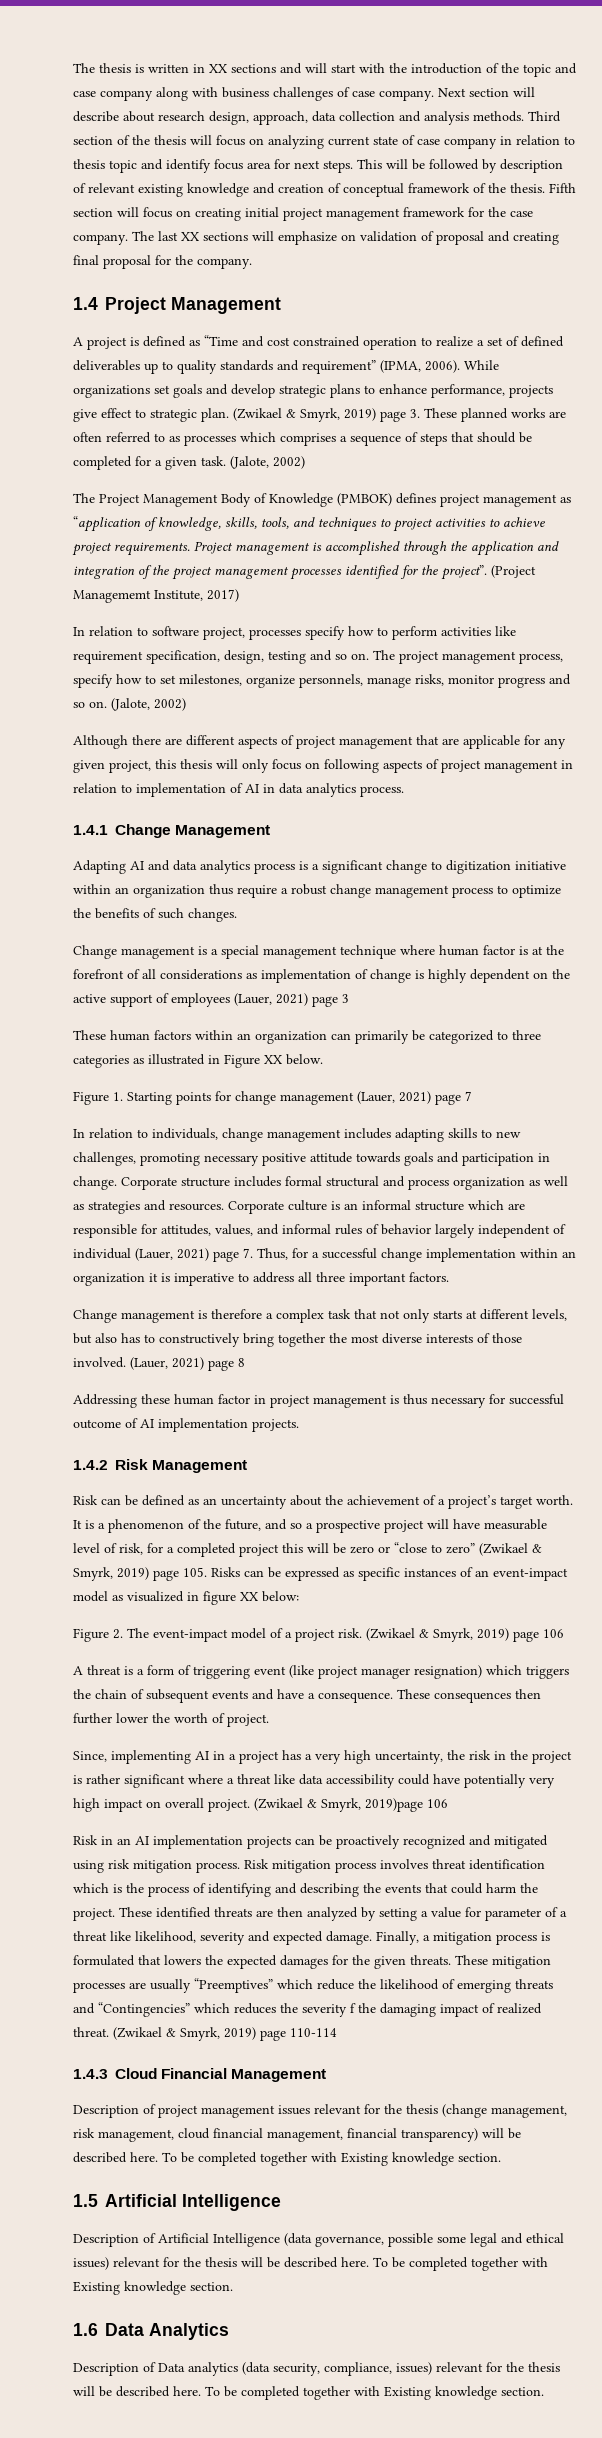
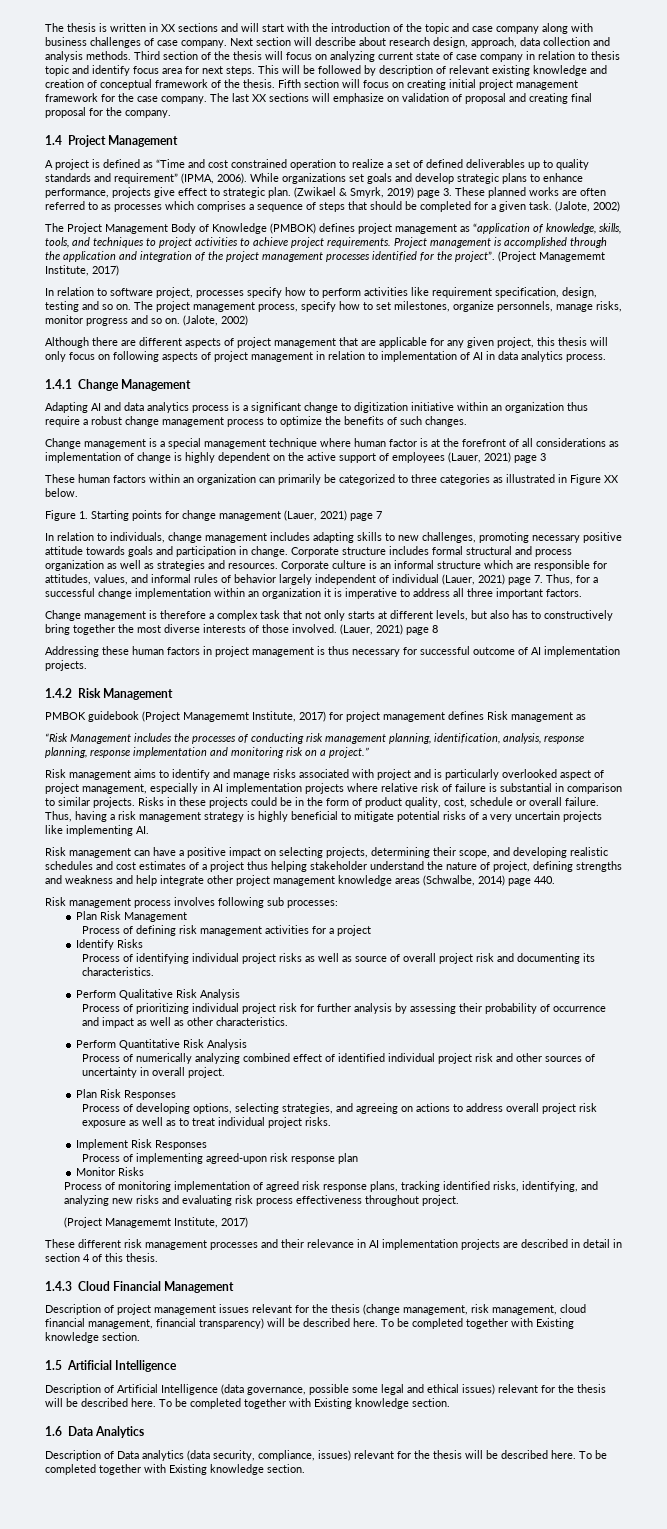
- Addressing these human factor in project management is thus necessary for successful outcome of AI implementation projects.
+ Addressing these human factors in project management is thus necessary for successful outcome of AI implementation projects.
- Risk can be defined as an uncertainty about the achievement of a project’s target worth. It is a phenomenon of the future, and so a prospective project will have measurable level of risk, for a completed project this will be zero or “close to zero” (Zwikael & Smyrk, 2019) page 105. Risks can be expressed as specific instances of an event-impact model as visualized in figure XX below:
- Figure 2. The event-impact model of a project risk. (Zwikael & Smyrk, 2019) page 106
- A threat is a form of triggering event (like project manager resignation) which triggers the chain of subsequent events and have a consequence. These consequences then further lower the worth of project.
- Since, implementing AI in a project has a very high uncertainty, the risk in the project is rather significant where a threat like data accessibility could have potentially very high impact on overall project. (Zwikael & Smyrk, 2019)page 106
- Risk in an AI implementation projects can be proactively recognized and mitigated using risk mitigation process. Risk mitigation process involves threat identification which is the process of identifying and describing the events that could harm the project. These identified threats are then analyzed by setting a value for parameter of a threat like likelihood, severity and expected damage. Finally, a mitigation process is formulated that lowers the expected damages for the given threats. These mitigation processes are usually “Preemptives” which reduce the likelihood of emerging threats and “Contingencies” which reduces the severity f the damaging impact of realized threat. (Zwikael & Smyrk, 2019) page 110-114
+ PMBOK guidebook (Project Managememt Institute, 2017) for project management defines Risk management as
+ “Risk Management includes the processes of conducting risk management planning, identification, analysis, response planning, response implementation and monitoring risk on a project.”
+ Risk management aims to identify and manage risks associated with project and is particularly overlooked aspect of project management, especially in AI implementation projects where relative risk of failure is substantial in comparison to similar projects. Risks in these projects could be in the form of product quality, cost, schedule or overall failure. Thus, having a risk management strategy is highly beneficial to mitigate potential risks of a very uncertain projects like implementing AI.
+ Risk management can have a positive impact on selecting projects, determining their scope, and developing realistic schedules and cost estimates of a project thus helping stakeholder understand the nature of project, defining strengths and weakness and help integrate other project management knowledge areas (Schwalbe, 2014) page 440.
+ Risk management process involves following sub processes:
+ Plan Risk Management
+ Process of defining risk management activities for a project
+ Identify Risks
+ Process of identifying individual project risks as well as source of overall project risk and documenting its characteristics.
+ Perform Qualitative Risk Analysis
+ Process of prioritizing individual project risk for further analysis by assessing their probability of occurrence and impact as well as other characteristics.
+ Perform Quantitative Risk Analysis
+ Process of numerically analyzing combined effect of identified individual project risk and other sources of uncertainty in overall project.
+ Plan Risk Responses
+ Process of developing options, selecting strategies, and agreeing on actions to address overall project risk exposure as well as to treat individual project risks.
+ Implement Risk Responses
+ Process of implementing agreed-upon risk response plan
+ Monitor Risks
+ Process of monitoring implementation of agreed risk response plans, tracking identified risks, identifying, and analyzing new risks and evaluating risk process effectiveness throughout project.
+ (Project Managememt Institute, 2017)
+ These different risk management processes and their relevance in AI implementation projects are described in detail in section 4 of this thesis.

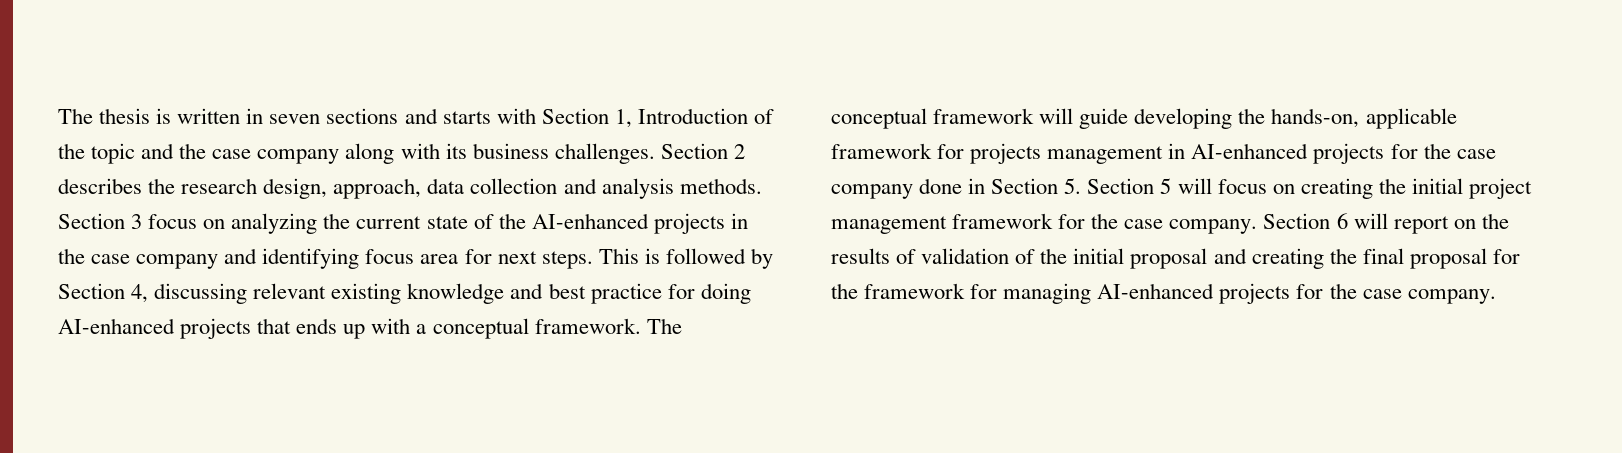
- The thesis is written in XX sections and will start with the introduction of the topic and case company along with business challenges of case company. Next section will describe about research design, approach, data collection and analysis methods.
+ The thesis is written in seven sections and starts with Section 1, Introduction of the topic and the case company along with its business challenges. Section 2 describes the research design, approach, data collection and analysis methods.
- Third section of the thesis will focus on analyzing current state of case company in relation to thesis topic and identify focus area for next steps.
+ Section 3 focus on analyzing the current state of the AI-enhanced projects in the case company and identifying focus area for next steps.
- This will be followed by description of relevant existing knowledge and creation of conceptual framework of the thesis. Fifth section will focus on creating initial project management framework for the case company.
+ This is followed by Section 4, discussing relevant existing knowledge and best practice for doing AI-enhanced projects that ends up with a conceptual framework. The conceptual framework will guide developing the hands-on, applicable framework for projects management in AI-enhanced projects for the case company done in Section 5. Section 5 will focus on creating the initial project management framework for the case company.
- The last XX sections will emphasize on validation of proposal and creating final proposal for the company.
- 1.4 Project Management
- A project is defined as “Time and cost constrained operation to realize a set of defined deliverables up to quality standards and requirement” (IPMA, 2006). While organizations set goals and develop strategic plans to enhance performance, projects give effect to strategic plan. (Zwikael & Smyrk, 2019) page 3. These planned works are often referred to as processes which comprises a sequence of steps that should be completed for a given task. (Jalote, 2002)
- The Project Management Body of Knowledge (PMBOK) defines project management as “application of knowledge, skills, tools, and techniques to project activities to achieve project requirements. Project management is accomplished through the application and integration of the project management processes identified for the project”. (Project Managememt Institute, 2017)
- In relation to software project, processes specify how to perform activities like requirement specification, design, testing and so on. The project management process, specify how to set milestones, organize personnels, manage risks, monitor progress and so on. (Jalote, 2002)
- Although there are different aspects of project management that are applicable for any given project, this thesis will only focus on following aspects of project management in relation to implementation of AI in data analytics process.
- 1.4.1 Change Management
- Adapting AI and data analytics process is a significant change to digitization initiative within an organization thus require a robust change management process to optimize the benefits of such changes.
- Change management is a special management technique where human factor is at the forefront of all considerations as implementation of change is highly dependent on the active support of employees (Lauer, 2021) page 3
- These human factors within an organization can primarily be categorized to three categories as illustrated in Figure XX below.
- Figure 1. Starting points for change management (Lauer, 2021) page 7
- In relation to individuals, change management includes adapting skills to new challenges, promoting necessary positive attitude towards goals and participation in change. Corporate structure includes formal structural and process organization as well as strategies and resources. Corporate culture is an informal structure which are responsible for attitudes, values, and informal rules of behavior largely independent of individual (Lauer, 2021) page 7. Thus, for a successful change implementation within an organization it is imperative to address all three important factors.
- Change management is therefore a complex task that not only starts at different levels, but also has to constructively bring together the most diverse interests of those involved. (Lauer, 2021) page 8
- Addressing these human factors in project management is thus necessary for successful outcome of AI implementation projects.
- 1.4.2 Risk Management
- PMBOK guidebook (Project Managememt Institute, 2017) for project management defines Risk management as
- “Risk Management includes the processes of conducting risk management planning, identification, analysis, response planning, response implementation and monitoring risk on a project.”
- Risk management aims to identify and manage risks associated with project and is particularly overlooked aspect of project management, especially in AI implementation projects where relative risk of failure is substantial in comparison to similar projects. Risks in these projects could be in the form of product quality, cost, schedule or overall failure. Thus, having a risk management strategy is highly beneficial to mitigate potential risks of a very uncertain projects like implementing AI.
- Risk management can have a positive impact on selecting projects, determining their scope, and developing realistic schedules and cost estimates of a project thus helping stakeholder understand the nature of project, defining strengths and weakness and help integrate other project management knowledge areas (Schwalbe, 2014) page 440.
- Risk management process involves following sub processes:
- Plan Risk Management
- Process of defining risk management activities for a project
- Identify Risks
- Process of identifying individual project risks as well as source of overall project risk and documenting its characteristics.
- Perform Qualitative Risk Analysis
- Process of prioritizing individual project risk for further analysis by assessing their probability of occurrence and impact as well as other characteristics.
- Perform Quantitative Risk Analysis
- Process of numerically analyzing combined effect of identified individual project risk and other sources of uncertainty in overall project.
- Plan Risk Responses
- Process of developing options, selecting strategies, and agreeing on actions to address overall project risk exposure as well as to treat individual project risks.
- Implement Risk Responses
- Process of implementing agreed-upon risk response plan
- Monitor Risks
- Process of monitoring implementation of agreed risk response plans, tracking identified risks, identifying, and analyzing new risks and evaluating risk process effectiveness throughout project.
- (Project Managememt Institute, 2017)
- These different risk management processes and their relevance in AI implementation projects are described in detail in section 4 of this thesis.
- 1.4.3 Cloud Financial Management
- Description of project management issues relevant for the thesis (change management, risk management, cloud financial management, financial transparency) will be described here. To be completed together with Existing knowledge section.
- 1.5 Artificial Intelligence
- Description of Artificial Intelligence (data governance, possible some legal and ethical issues) relevant for the thesis will be described here. To be completed together with Existing knowledge section.
- 1.6 Data Analytics
- Description of Data analytics (data security, compliance, issues) relevant for the thesis will be described here. To be completed together with Existing knowledge section.
+ Section 6 will report on the results of validation of the initial proposal and creating the final proposal for the framework for managing AI-enhanced projects for the case company.

